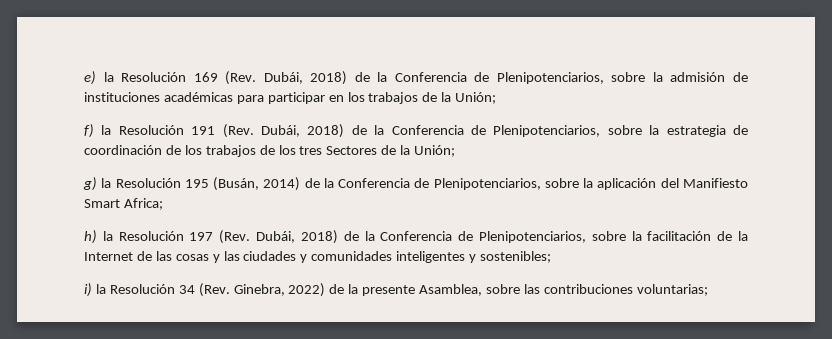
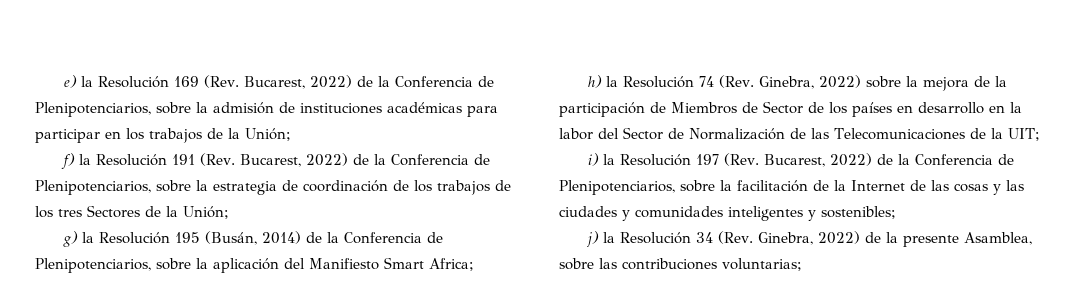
- e) la Resolución 169 (Rev. Dubái, 2018) de la Conferencia de Plenipotenciarios, sobre la admisión de instituciones académicas para participar en los trabajos de la Unión;
+ e) la Resolución 169 (Rev. Bucarest, 2022) de la Conferencia de Plenipotenciarios, sobre la admisión de instituciones académicas para participar en los trabajos de la Unión;
- f) la Resolución 191 (Rev. Dubái, 2018) de la Conferencia de Plenipotenciarios, sobre la estrategia de coordinación de los trabajos de los tres Sectores de la Unión;
+ f) la Resolución 191 (Rev. Bucarest, 2022) de la Conferencia de Plenipotenciarios, sobre la estrategia de coordinación de los trabajos de los tres Sectores de la Unión;
- h) la Resolución 197 (Rev. Dubái, 2018) de la Conferencia de Plenipotenciarios, sobre la facilitación de la Internet de las cosas y las ciudades y comunidades inteligentes y sostenibles;
+ h) la Resolución 74 (Rev. Ginebra, 2022) sobre la mejora de la participación de Miembros de Sector de los países en desarrollo en la labor del Sector de Normalización de las Telecomunicaciones de la UIT;
+ i) la Resolución 197 (Rev. Bucarest, 2022) de la Conferencia de Plenipotenciarios, sobre la facilitación de la Internet de las cosas y las ciudades y comunidades inteligentes y sostenibles;
- i) la Resolución 34 (Rev. Ginebra, 2022) de la presente Asamblea, sobre las contribuciones voluntarias;
+ j) la Resolución 34 (Rev. Ginebra, 2022) de la presente Asamblea, sobre las contribuciones voluntarias;

